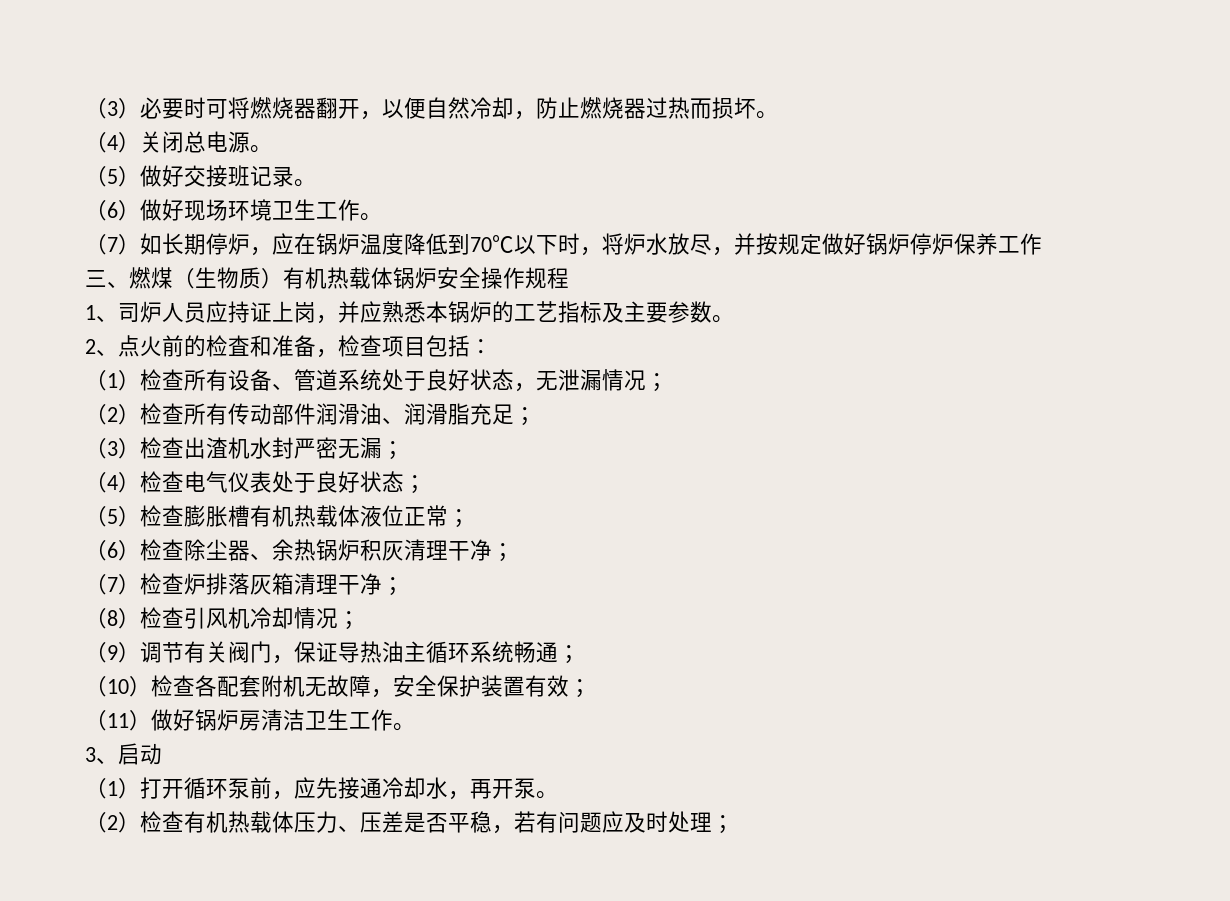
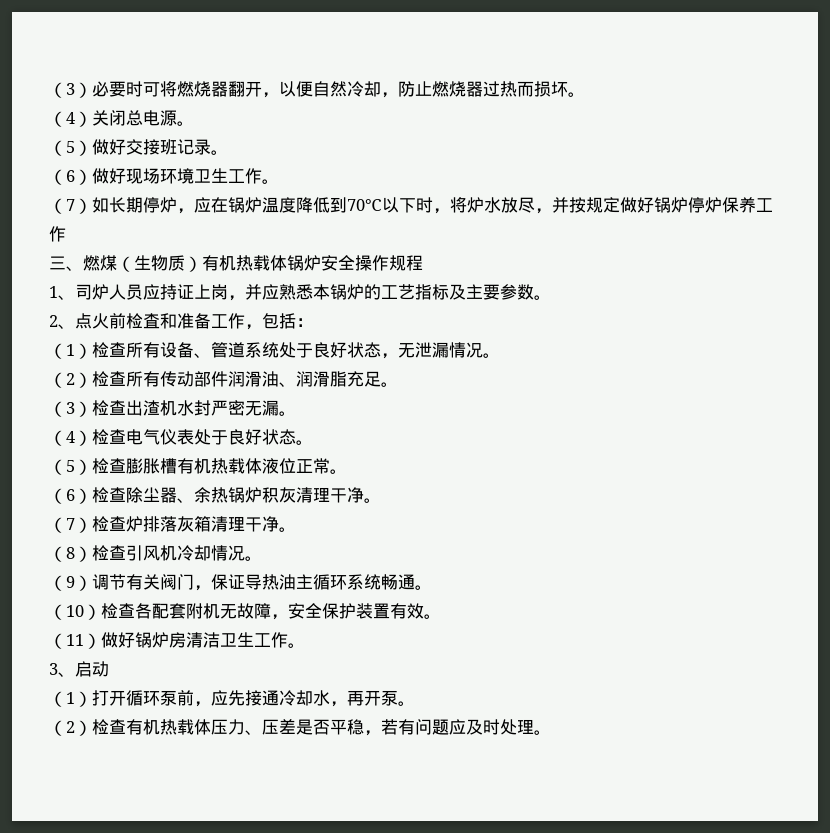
- 2、点火前的检査和准备，检查项目包括：
+ 2、点火前检査和准备工作，包括：
- （1）检查所有设备、管道系统处于良好状态，无泄漏情况；
+ （1）检查所有设备、管道系统处于良好状态，无泄漏情况。
- （2）检查所有传动部件润滑油、润滑脂充足；
+ （2）检查所有传动部件润滑油、润滑脂充足。
- （3）检查出渣机水封严密无漏；
+ （3）检查出渣机水封严密无漏。
- （4）检查电气仪表处于良好状态；
+ （4）检查电气仪表处于良好状态。
- （5）检查膨胀槽有机热载体液位正常；
+ （5）检查膨胀槽有机热载体液位正常。
- （6）检查除尘器、余热锅炉积灰清理干净；
+ （6）检查除尘器、余热锅炉积灰清理干净。
- （7）检查炉排落灰箱清理干净；
+ （7）检查炉排落灰箱清理干净。
- （8）检查引风机冷却情况；
+ （8）检查引风机冷却情况。
- （9）调节有关阀门，保证导热油主循环系统畅通；
+ （9）调节有关阀门，保证导热油主循环系统畅通。
- （10）检查各配套附机无故障，安全保护装置有效；
+ （10）检查各配套附机无故障，安全保护装置有效。
- （2）检查有机热载体压力、压差是否平稳，若有问题应及时处理；
+ （2）检查有机热载体压力、压差是否平稳，若有问题应及时处理。

